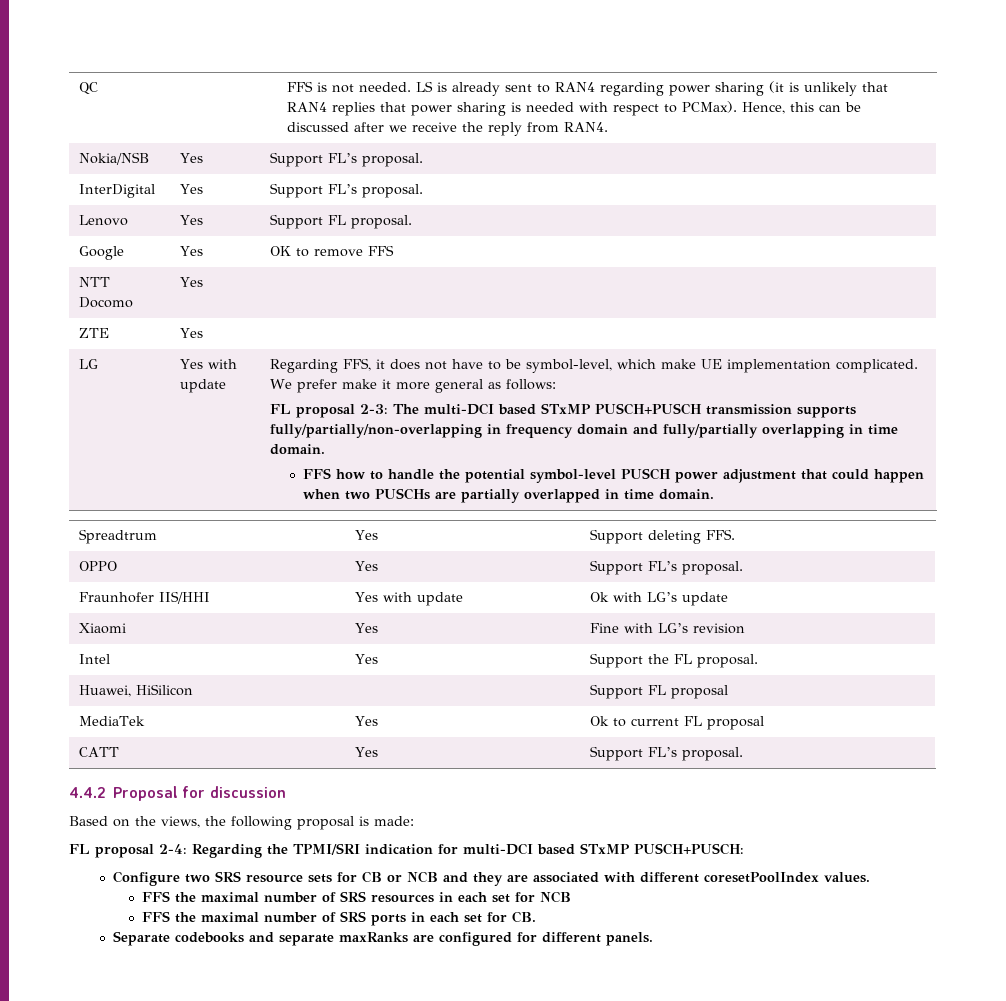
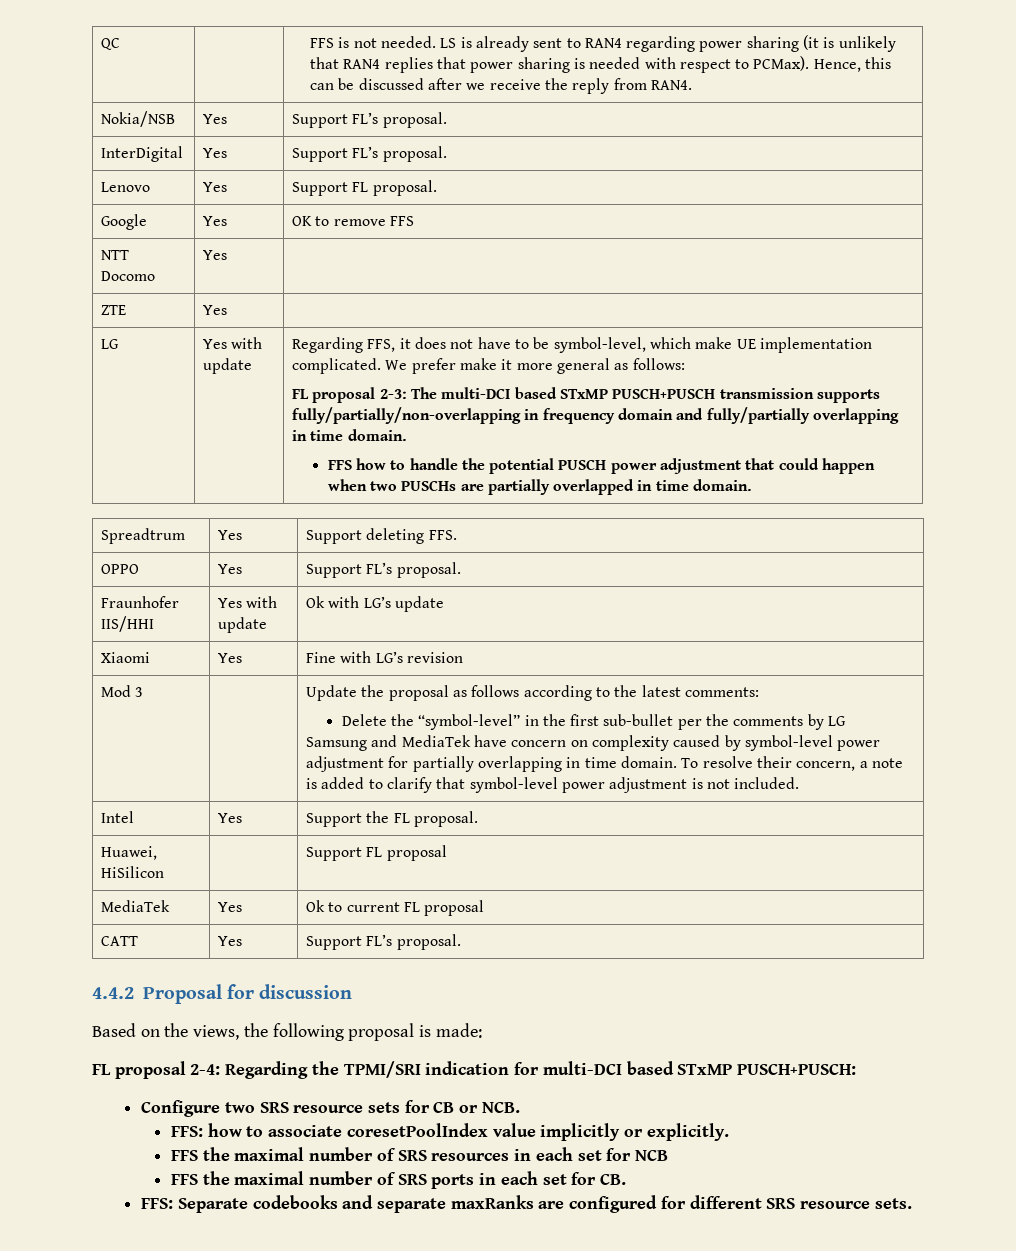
- FFS how to handle the potential symbol-level PUSCH power adjustment that could happen when two PUSCHs are partially overlapped in time domain.
+ FFS how to handle the potential PUSCH power adjustment that could happen when two PUSCHs are partially overlapped in time domain.
+ Mod 3 | | Update the proposal as follows according to the latest comments:
+ Delete the “symbol-level” in the first sub-bullet per the comments by LG
+ Samsung and MediaTek have concern on complexity caused by symbol-level power adjustment for partially overlapping in time domain. To resolve their concern, a note is added to clarify that symbol-level power adjustment is not included.
- Configure two SRS resource sets for CB or NCB and they are associated with different coresetPoolIndex values.
+ Configure two SRS resource sets for CB or NCB.
+ FFS: how to associate coresetPoolIndex value implicitly or explicitly.
- Separate codebooks and separate maxRanks are configured for different panels.
+ FFS: Separate codebooks and separate maxRanks are configured for different SRS resource sets.

